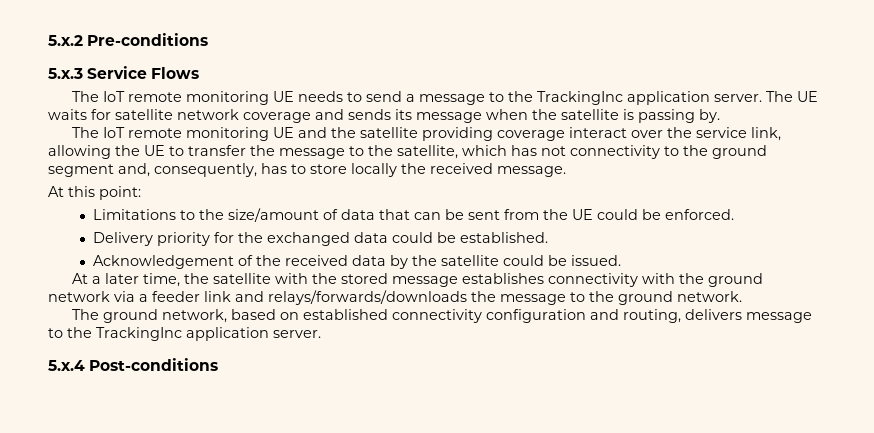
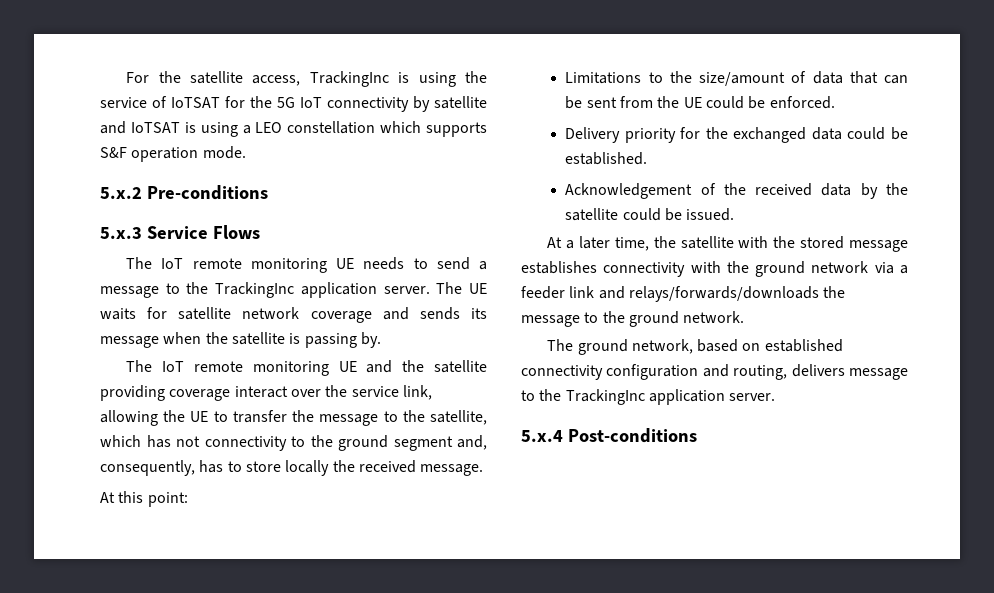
+ For the satellite access, TrackingInc is using the service of IoTSAT for the 5G IoT connectivity by satellite and IoTSAT is using a LEO constellation which supports S&F operation mode.

